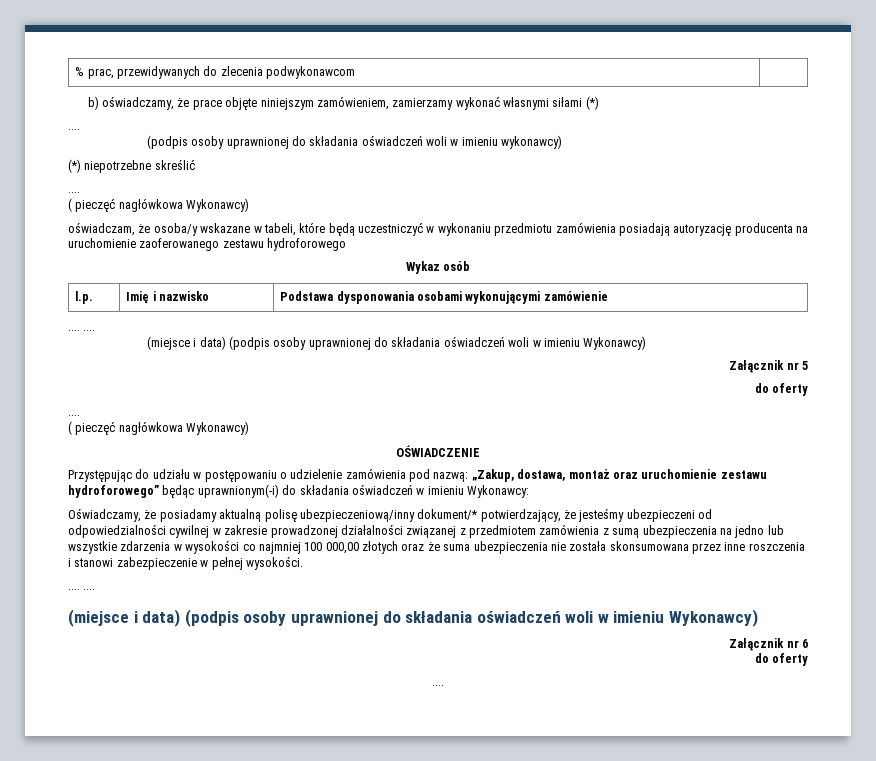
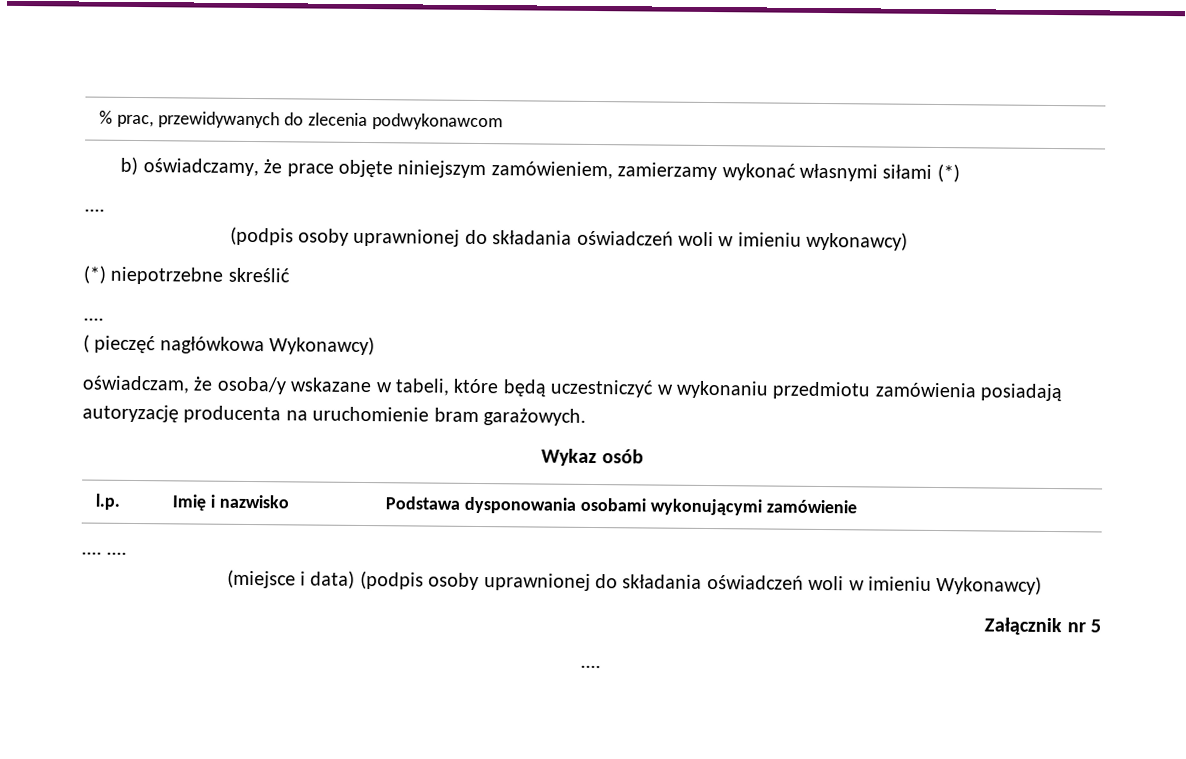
- oświadczam, że osoba/y wskazane w tabeli, które będą uczestniczyć w wykonaniu przedmiotu zamówienia posiadają autoryzację producenta na uruchomienie zaoferowanego zestawu hydroforowego
+ oświadczam, że osoba/y wskazane w tabeli, które będą uczestniczyć w wykonaniu przedmiotu zamówienia posiadają autoryzację producenta na uruchomienie bram garażowych.
  Załącznik nr 5
- do oferty
- ....
- ( pieczęć nagłówkowa Wykonawcy)
- OŚWIADCZENIE
- Przystępując do udziału w postępowaniu o udzielenie zamówienia pod nazwą: „Zakup, dostawa, montaż oraz uruchomienie zestawu hydroforowego” będąc uprawnionym(-i) do składania oświadczeń w imieniu Wykonawcy:
- Oświadczamy, że posiadamy aktualną polisę ubezpieczeniową/inny dokument/* potwierdzający, że jesteśmy ubezpieczeni od odpowiedzialności cywilnej w zakresie prowadzonej działalności związanej z przedmiotem zamówienia z sumą ubezpieczenia na jedno lub wszystkie zdarzenia w wysokości co najmniej 100 000,00 złotych oraz że suma ubezpieczenia nie została skonsumowana przez inne roszczenia i stanowi zabezpieczenie w pełnej wysokości.
- .... ....
- (miejsce i data) (podpis osoby uprawnionej do składania oświadczeń woli w imieniu Wykonawcy)
- Załącznik nr 6
- do oferty

